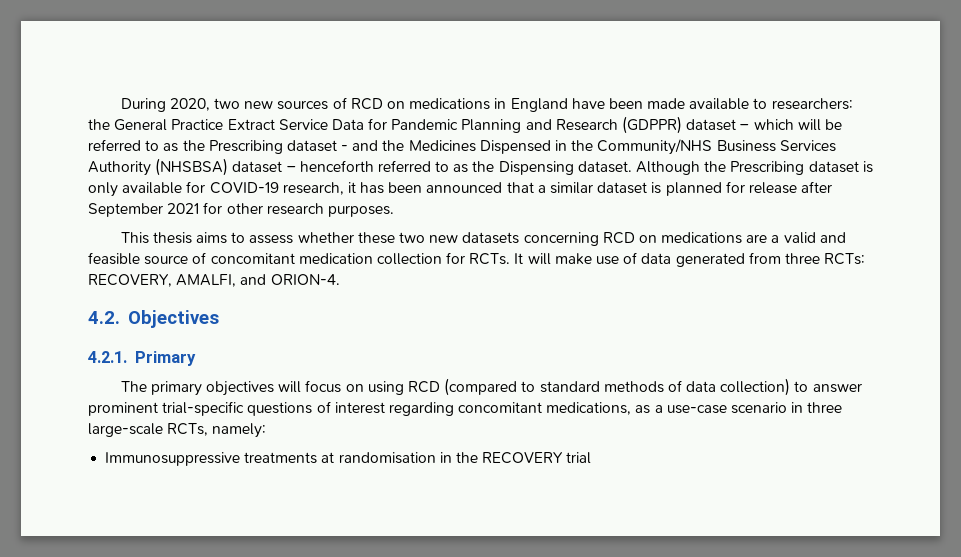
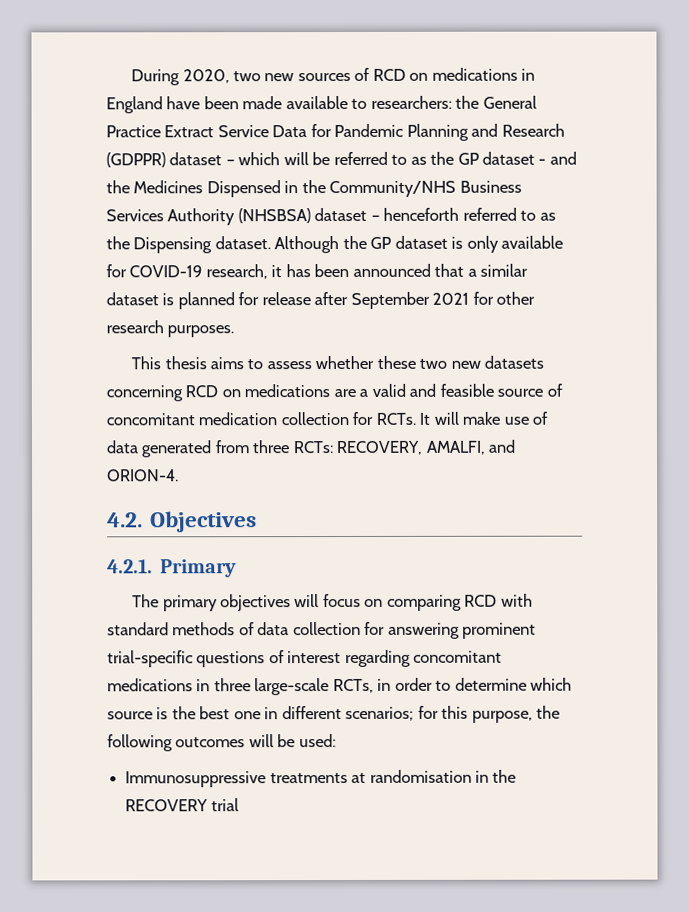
- During 2020, two new sources of RCD on medications in England have been made available to researchers: the General Practice Extract Service Data for Pandemic Planning and Research (GDPPR) dataset – which will be referred to as the Prescribing dataset - and the Medicines Dispensed in the Community/NHS Business Services Authority (NHSBSA) dataset – henceforth referred to as the Dispensing dataset.
+ During 2020, two new sources of RCD on medications in England have been made available to researchers: the General Practice Extract Service Data for Pandemic Planning and Research (GDPPR) dataset – which will be referred to as the GP dataset - and the Medicines Dispensed in the Community/NHS Business Services Authority (NHSBSA) dataset – henceforth referred to as the Dispensing dataset.
- Although the Prescribing dataset is only available for COVID-19 research, it has been announced that a similar dataset is planned for release after September 2021 for other research purposes.
+ Although the GP dataset is only available for COVID-19 research, it has been announced that a similar dataset is planned for release after September 2021 for other research purposes.
- The primary objectives will focus on using RCD (compared to standard methods of data collection) to answer prominent trial-specific questions of interest regarding concomitant medications, as a use-case scenario in three large-scale RCTs, namely:
+ The primary objectives will focus on comparing RCD with standard methods of data collection for answering prominent trial-specific questions of interest regarding concomitant medications in three large-scale RCTs, in order to determine which source is the best one in different scenarios; for this purpose, the following outcomes will be used:

